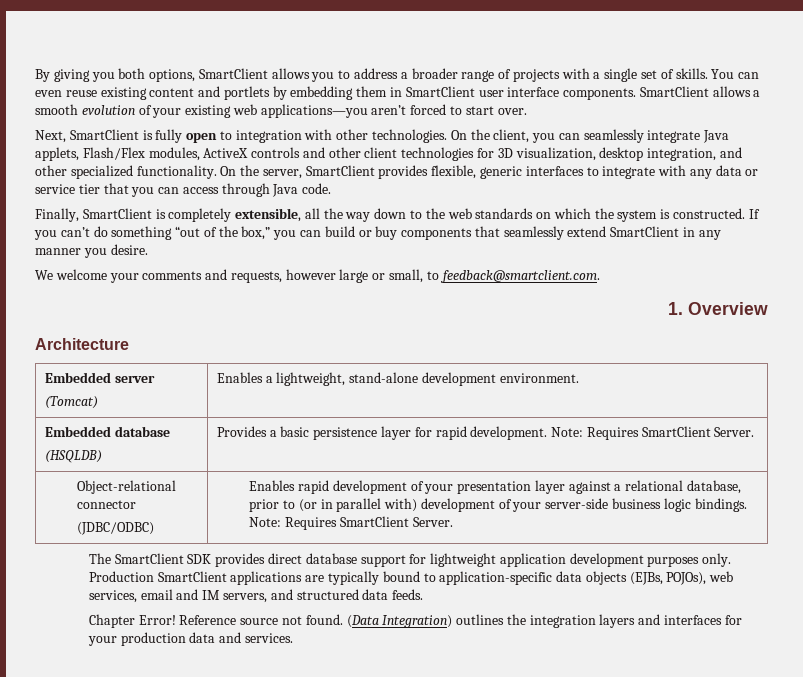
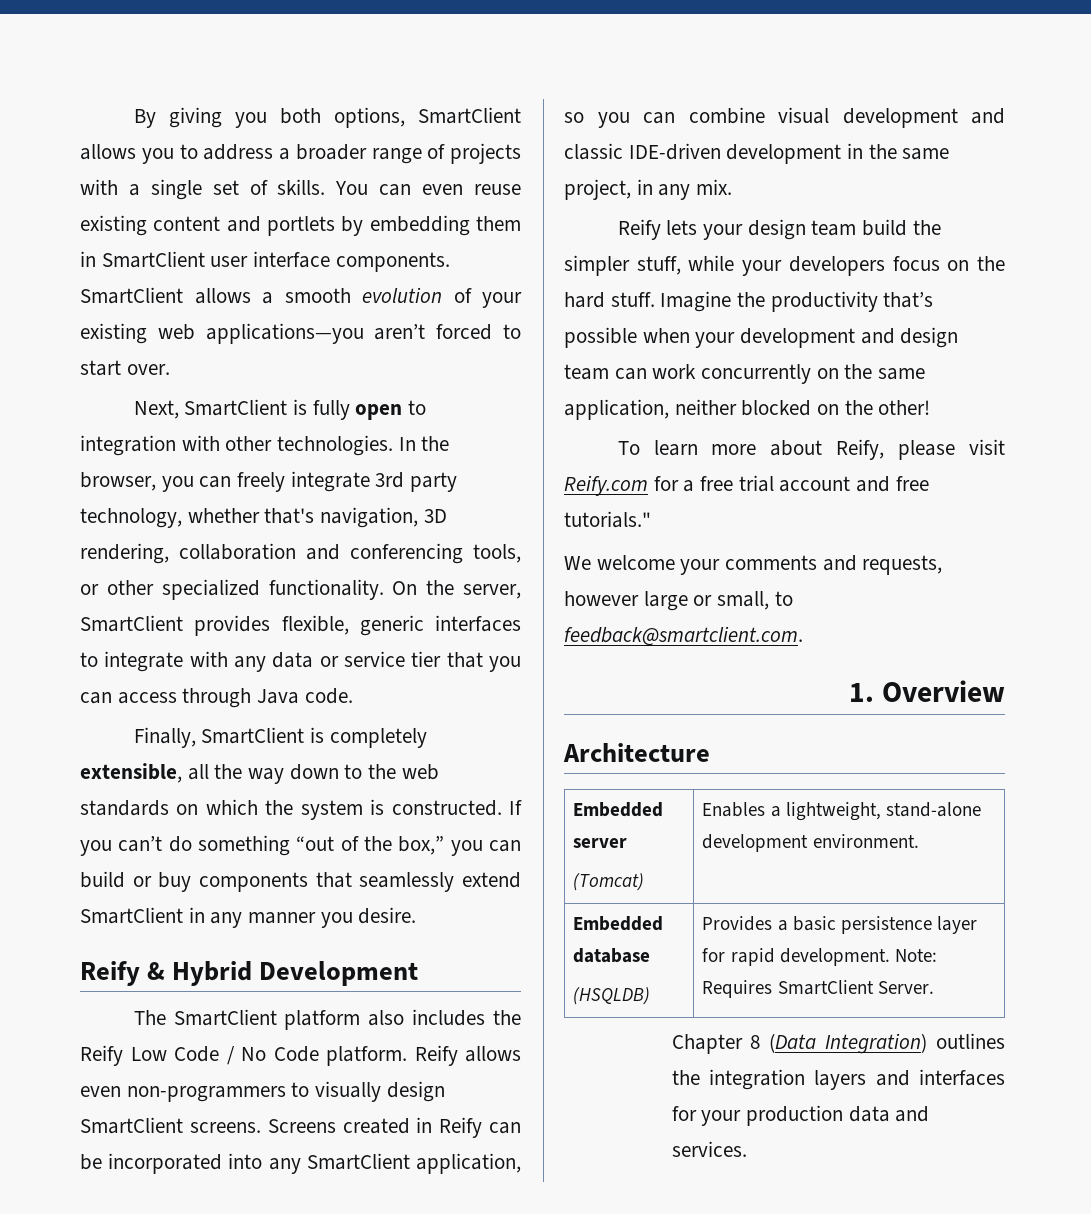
- On the client, you can seamlessly integrate Java applets, Flash/Flex modules, ActiveX controls and other client technologies for 3D visualization, desktop integration, and other specialized functionality.
+ In the browser, you can freely integrate 3rd party technology, whether that's navigation, 3D rendering, collaboration and conferencing tools, or other specialized functionality.
+ Reify & Hybrid Development
+ The SmartClient platform also includes the Reify Low Code / No Code platform. Reify allows even non-programmers to visually design SmartClient screens. Screens created in Reify can be incorporated into any SmartClient application, so you can combine visual development and classic IDE-driven development in the same project, in any mix.
+ Reify lets your design team build the simpler stuff, while your developers focus on the hard stuff. Imagine the productivity that’s possible when your development and design team can work concurrently on the same application, neither blocked on the other!
+ To learn more about Reify, please visit Reify.com for a free trial account and free tutorials."
- Object-relational connector
- (JDBC/ODBC) | Enables rapid development of your presentation layer against a relational database, prior to (or in parallel with) development of your server-side business logic bindings. Note: Requires SmartClient Server.
- The SmartClient SDK provides direct database support for lightweight application development purposes only. Production SmartClient applications are typically bound to application-specific data objects (EJBs, POJOs), web services, email and IM servers, and structured data feeds.
- Chapter Error! Reference source not found. (Data Integration) outlines the integration layers and interfaces for your production data and services.
+ Chapter 8 (Data Integration) outlines the integration layers and interfaces for your production data and services.

